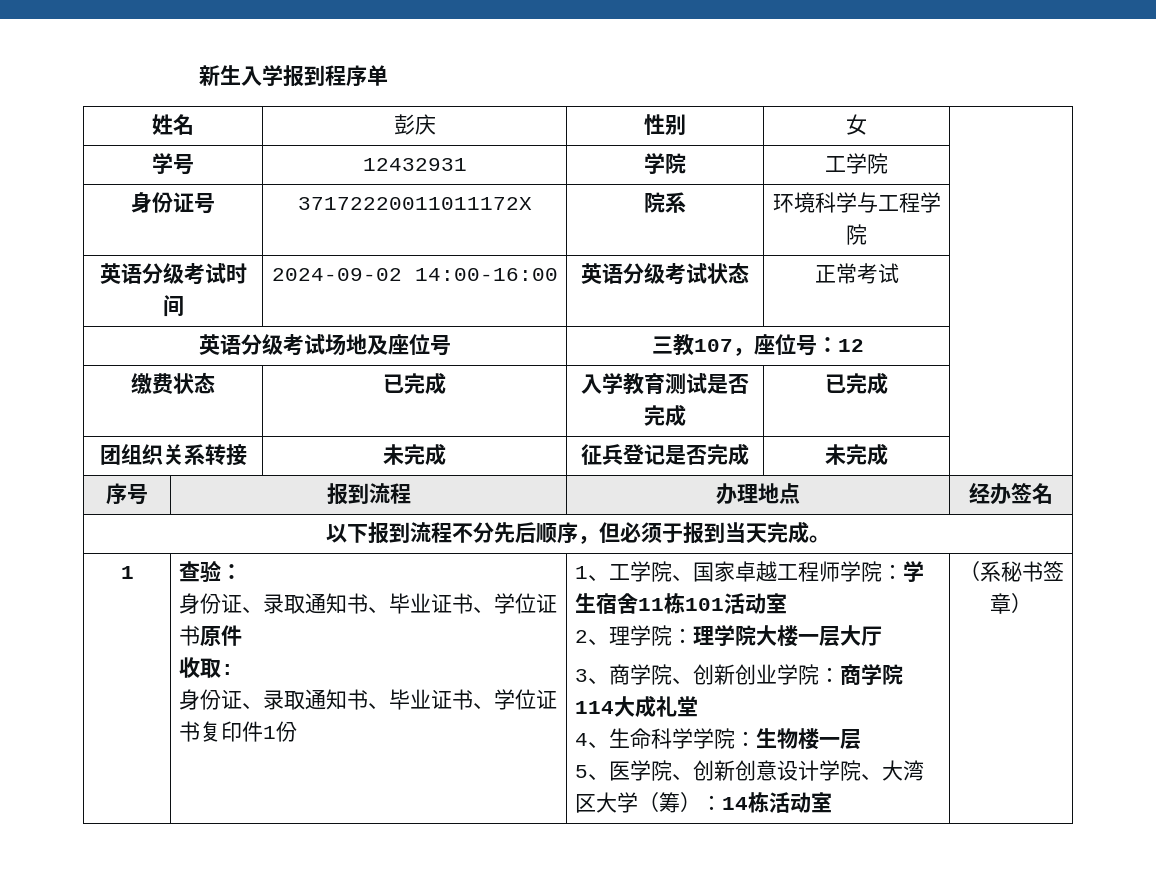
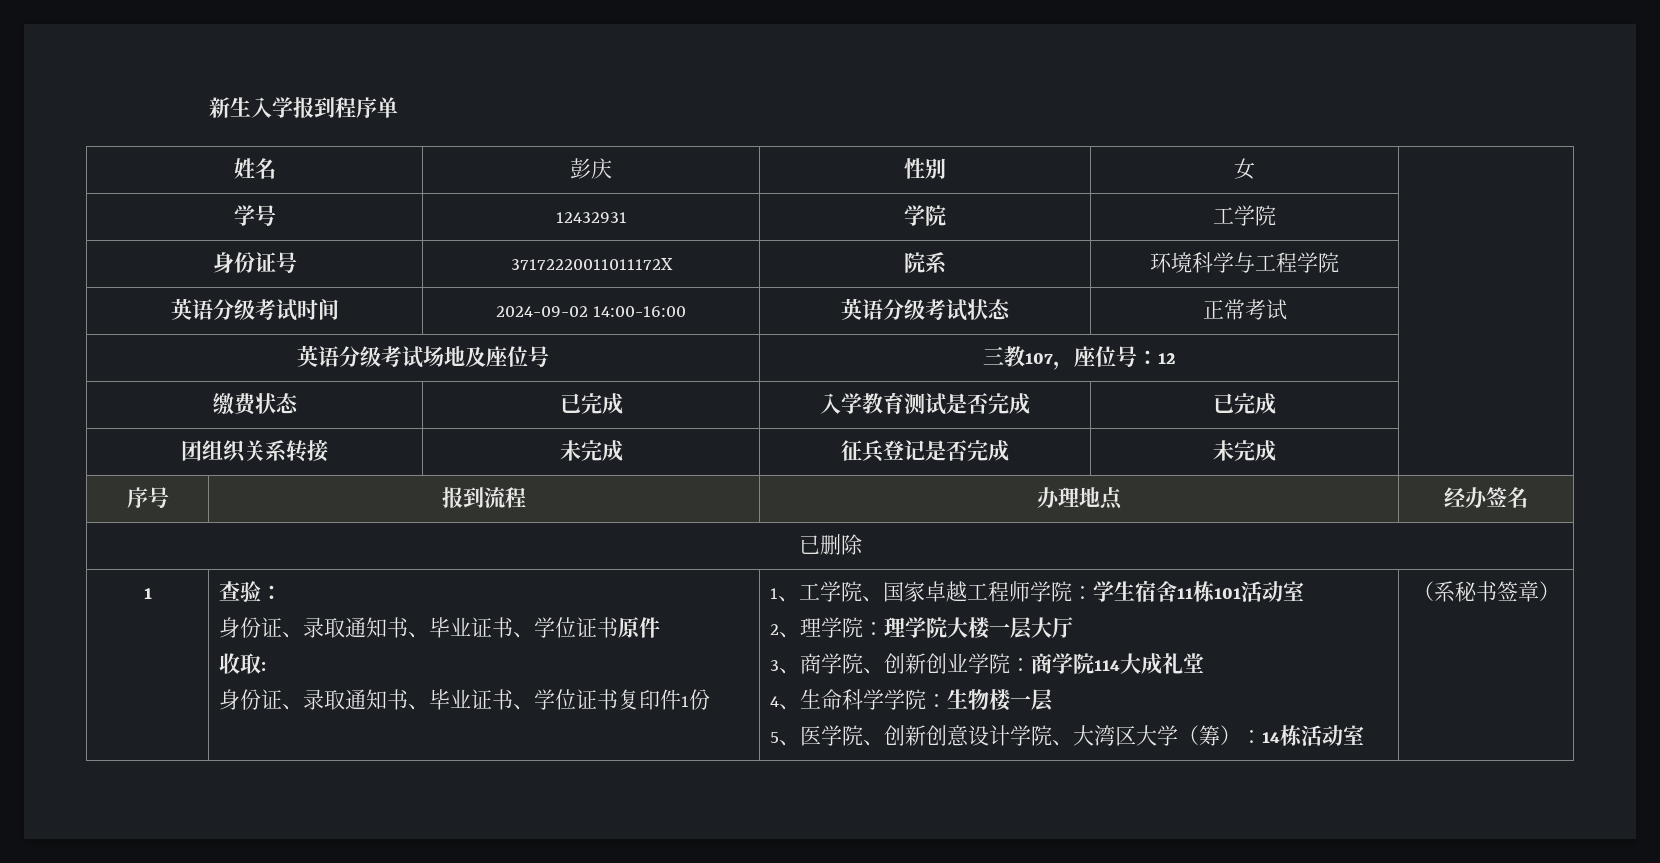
- 以下报到流程不分先后顺序，但必须于报到当天完成。
+ 已删除

